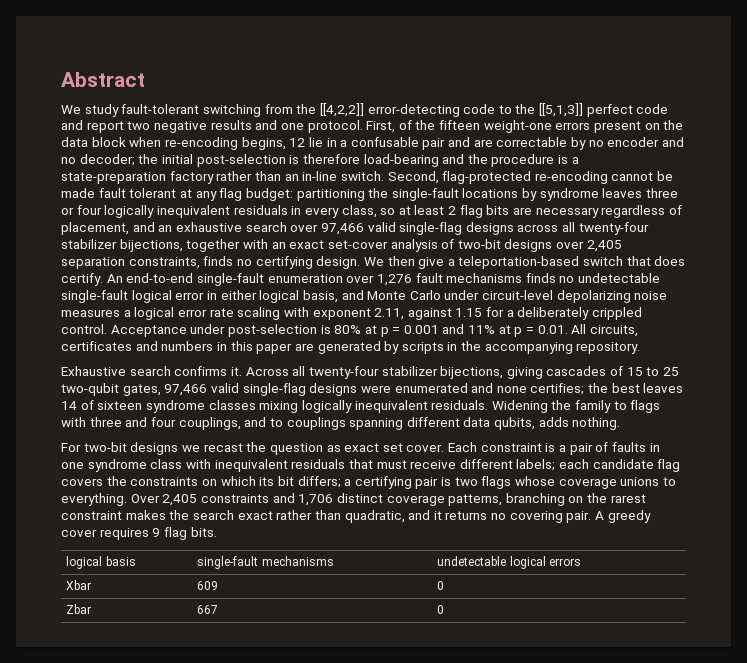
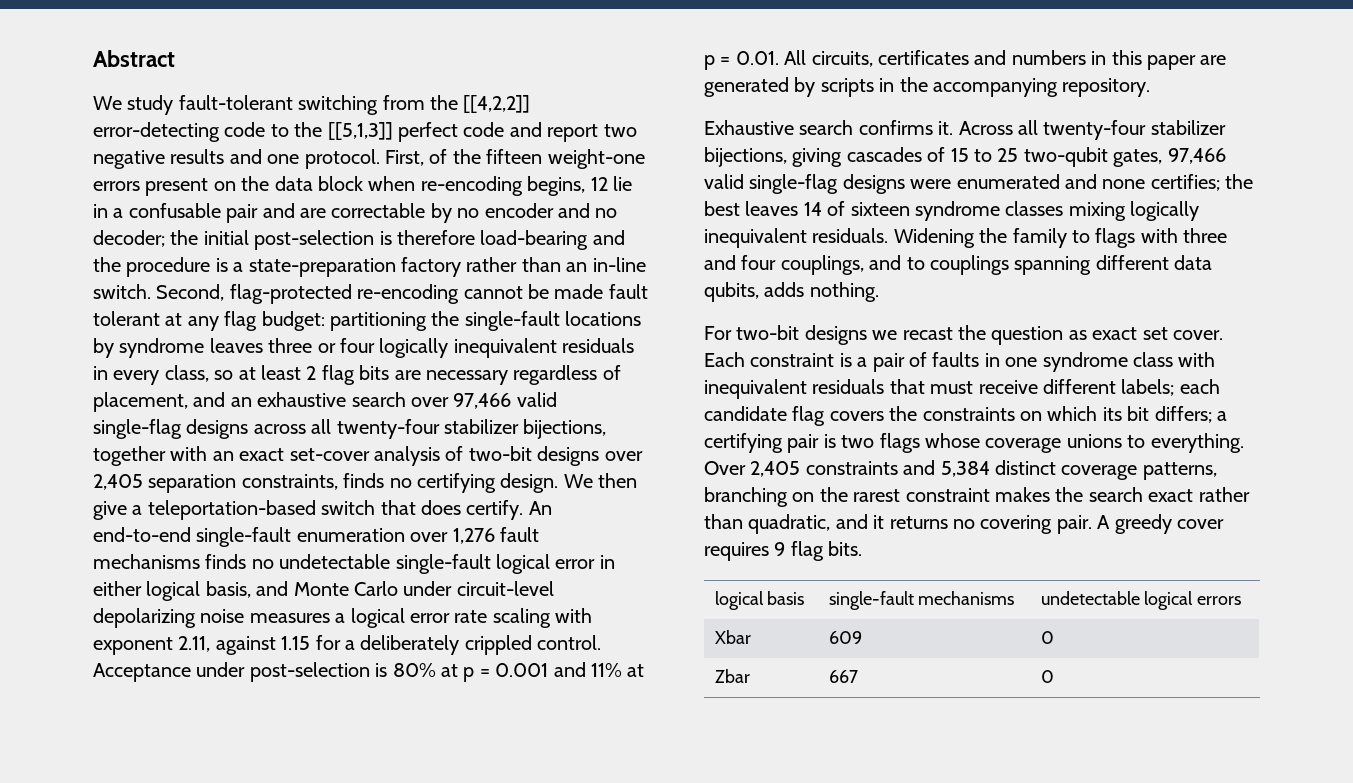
- Over 2,405 constraints and 1,706 distinct coverage patterns, branching on the rarest constraint makes the search exact rather than quadratic, and it returns no covering pair.
+ Over 2,405 constraints and 5,384 distinct coverage patterns, branching on the rarest constraint makes the search exact rather than quadratic, and it returns no covering pair.

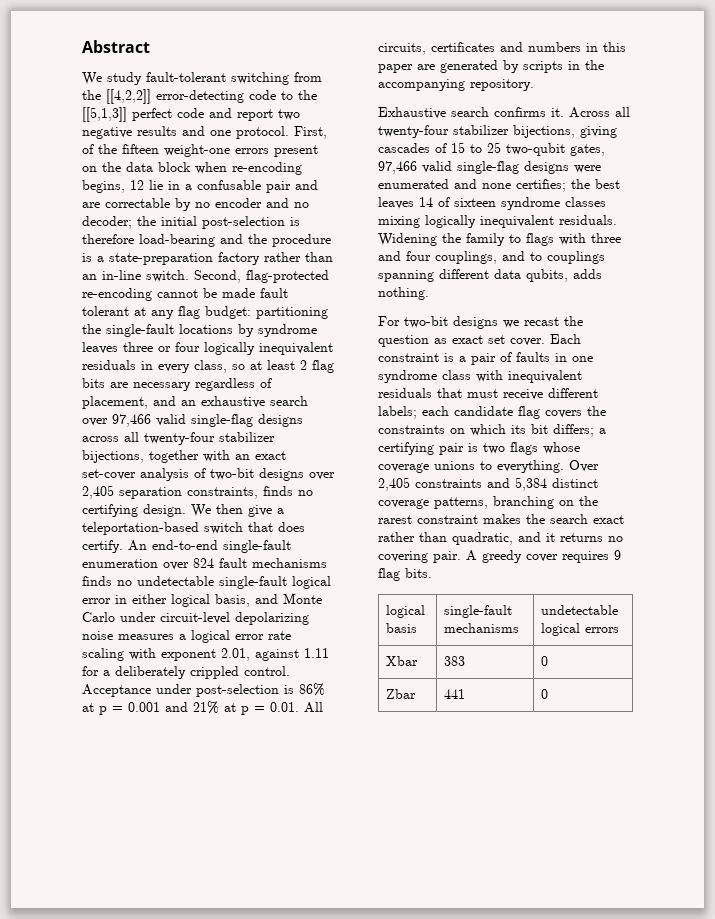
- An end-to-end single-fault enumeration over 1,276 fault mechanisms finds no undetectable single-fault logical error in either logical basis, and Monte Carlo under circuit-level depolarizing noise measures a logical error rate scaling with exponent 2.11, against 1.15 for a deliberately crippled control.
+ An end-to-end single-fault enumeration over 824 fault mechanisms finds no undetectable single-fault logical error in either logical basis, and Monte Carlo under circuit-level depolarizing noise measures a logical error rate scaling with exponent 2.01, against 1.11 for a deliberately crippled control.
- Acceptance under post-selection is 80% at p = 0.001 and 11% at p = 0.01. All circuits, certificates and numbers in this paper are generated by scripts in the accompanying repository.
+ Acceptance under post-selection is 86% at p = 0.001 and 21% at p = 0.01. All circuits, certificates and numbers in this paper are generated by scripts in the accompanying repository.
- Xbar | 609 | 0
+ Xbar | 383 | 0
- Zbar | 667 | 0
+ Zbar | 441 | 0

